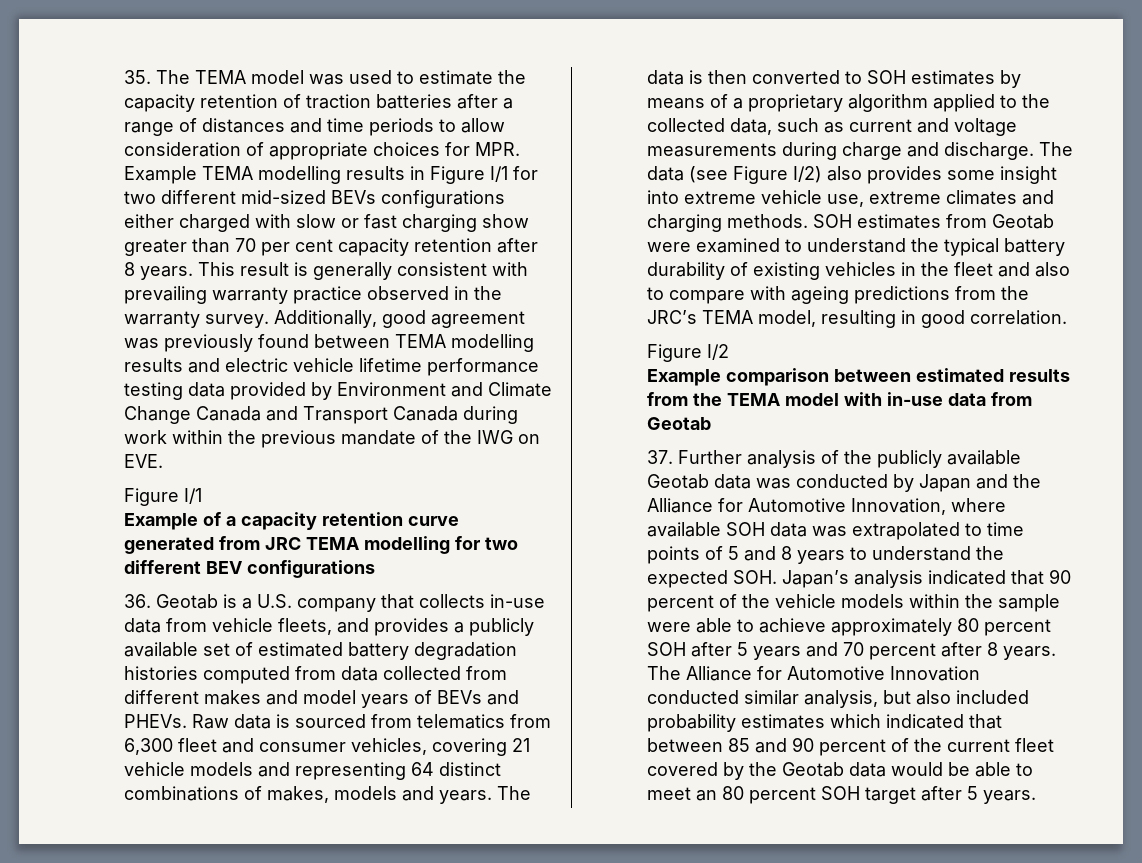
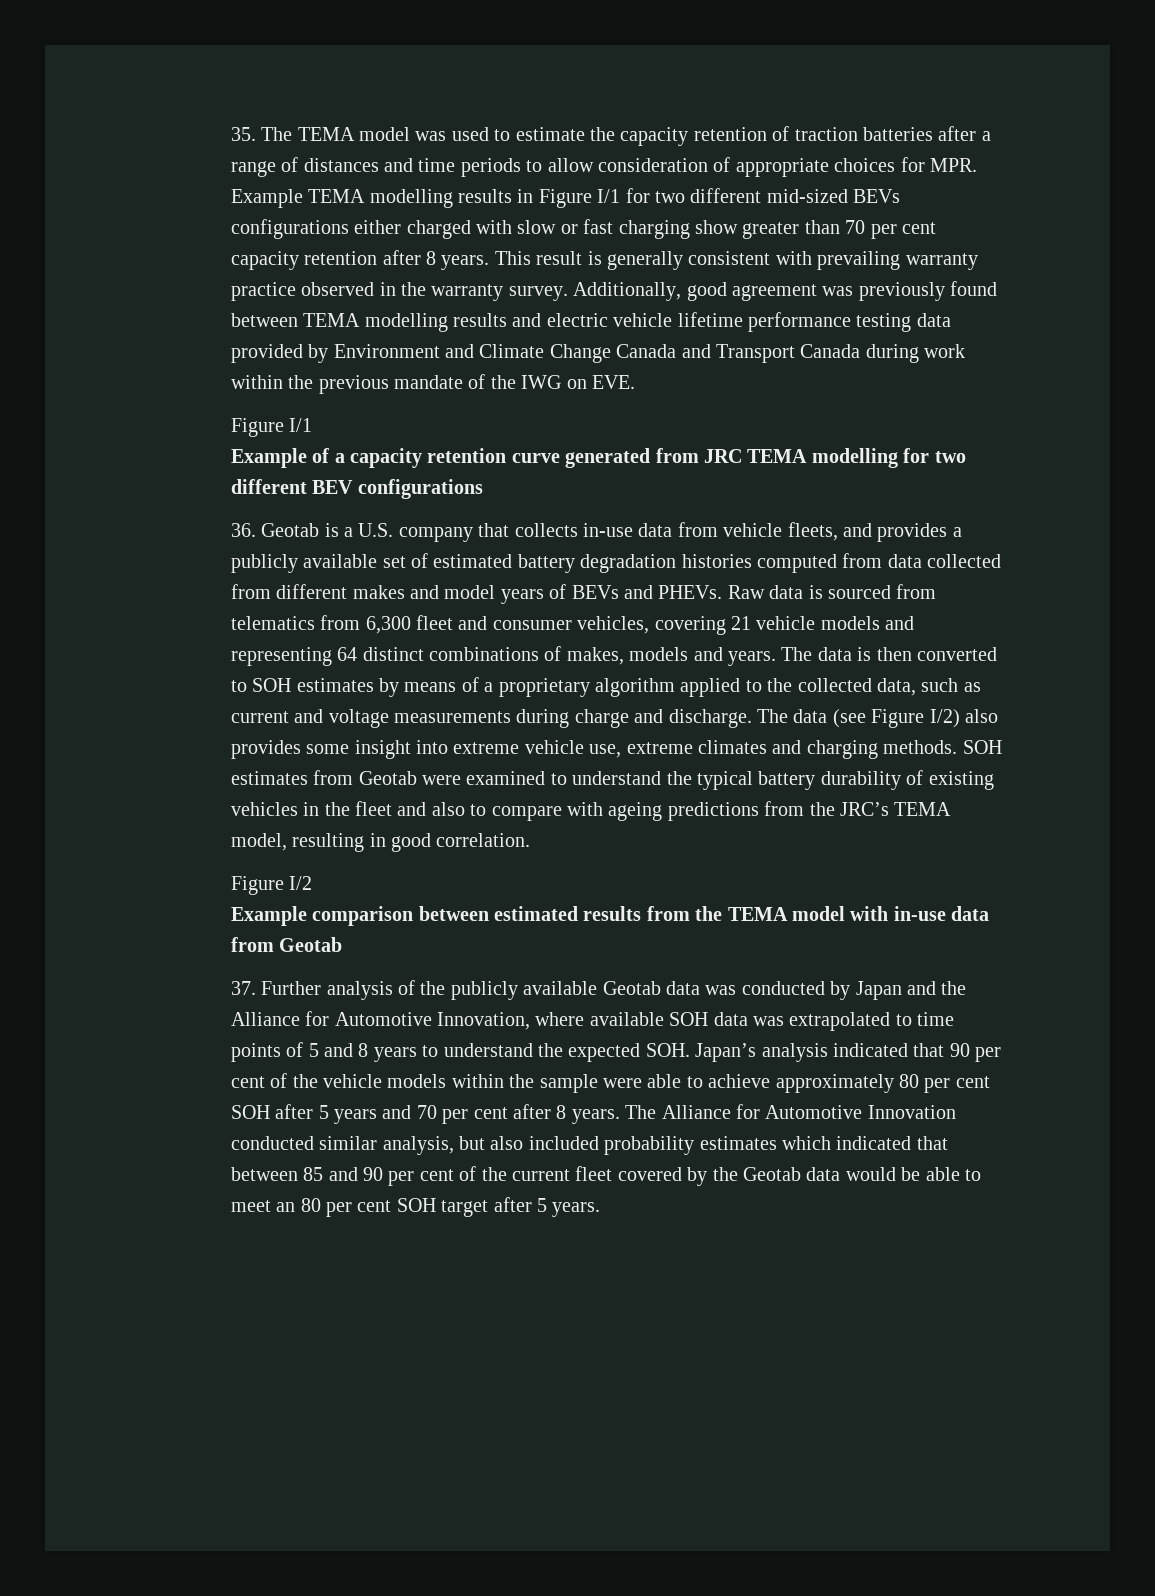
- 37. Further analysis of the publicly available Geotab data was conducted by Japan and the Alliance for Automotive Innovation, where available SOH data was extrapolated to time points of 5 and 8 years to understand the expected SOH. Japan’s analysis indicated that 90 percent of the vehicle models within the sample were able to achieve approximately 80 percent SOH after 5 years and 70 percent after 8 years.
+ 37. Further analysis of the publicly available Geotab data was conducted by Japan and the Alliance for Automotive Innovation, where available SOH data was extrapolated to time points of 5 and 8 years to understand the expected SOH. Japan’s analysis indicated that 90 per cent of the vehicle models within the sample were able to achieve approximately 80 per cent SOH after 5 years and 70 per cent after 8 years.
- The Alliance for Automotive Innovation conducted similar analysis, but also included probability estimates which indicated that between 85 and 90 percent of the current fleet covered by the Geotab data would be able to meet an 80 percent SOH target after 5 years.
+ The Alliance for Automotive Innovation conducted similar analysis, but also included probability estimates which indicated that between 85 and 90 per cent of the current fleet covered by the Geotab data would be able to meet an 80 per cent SOH target after 5 years.

